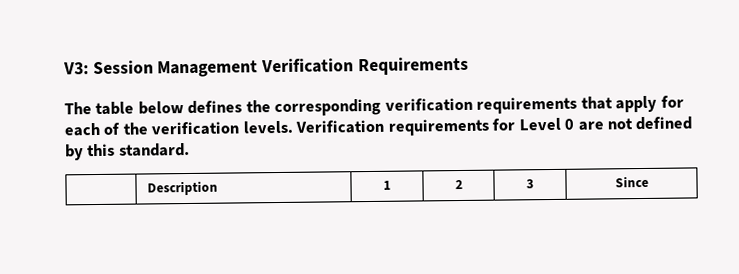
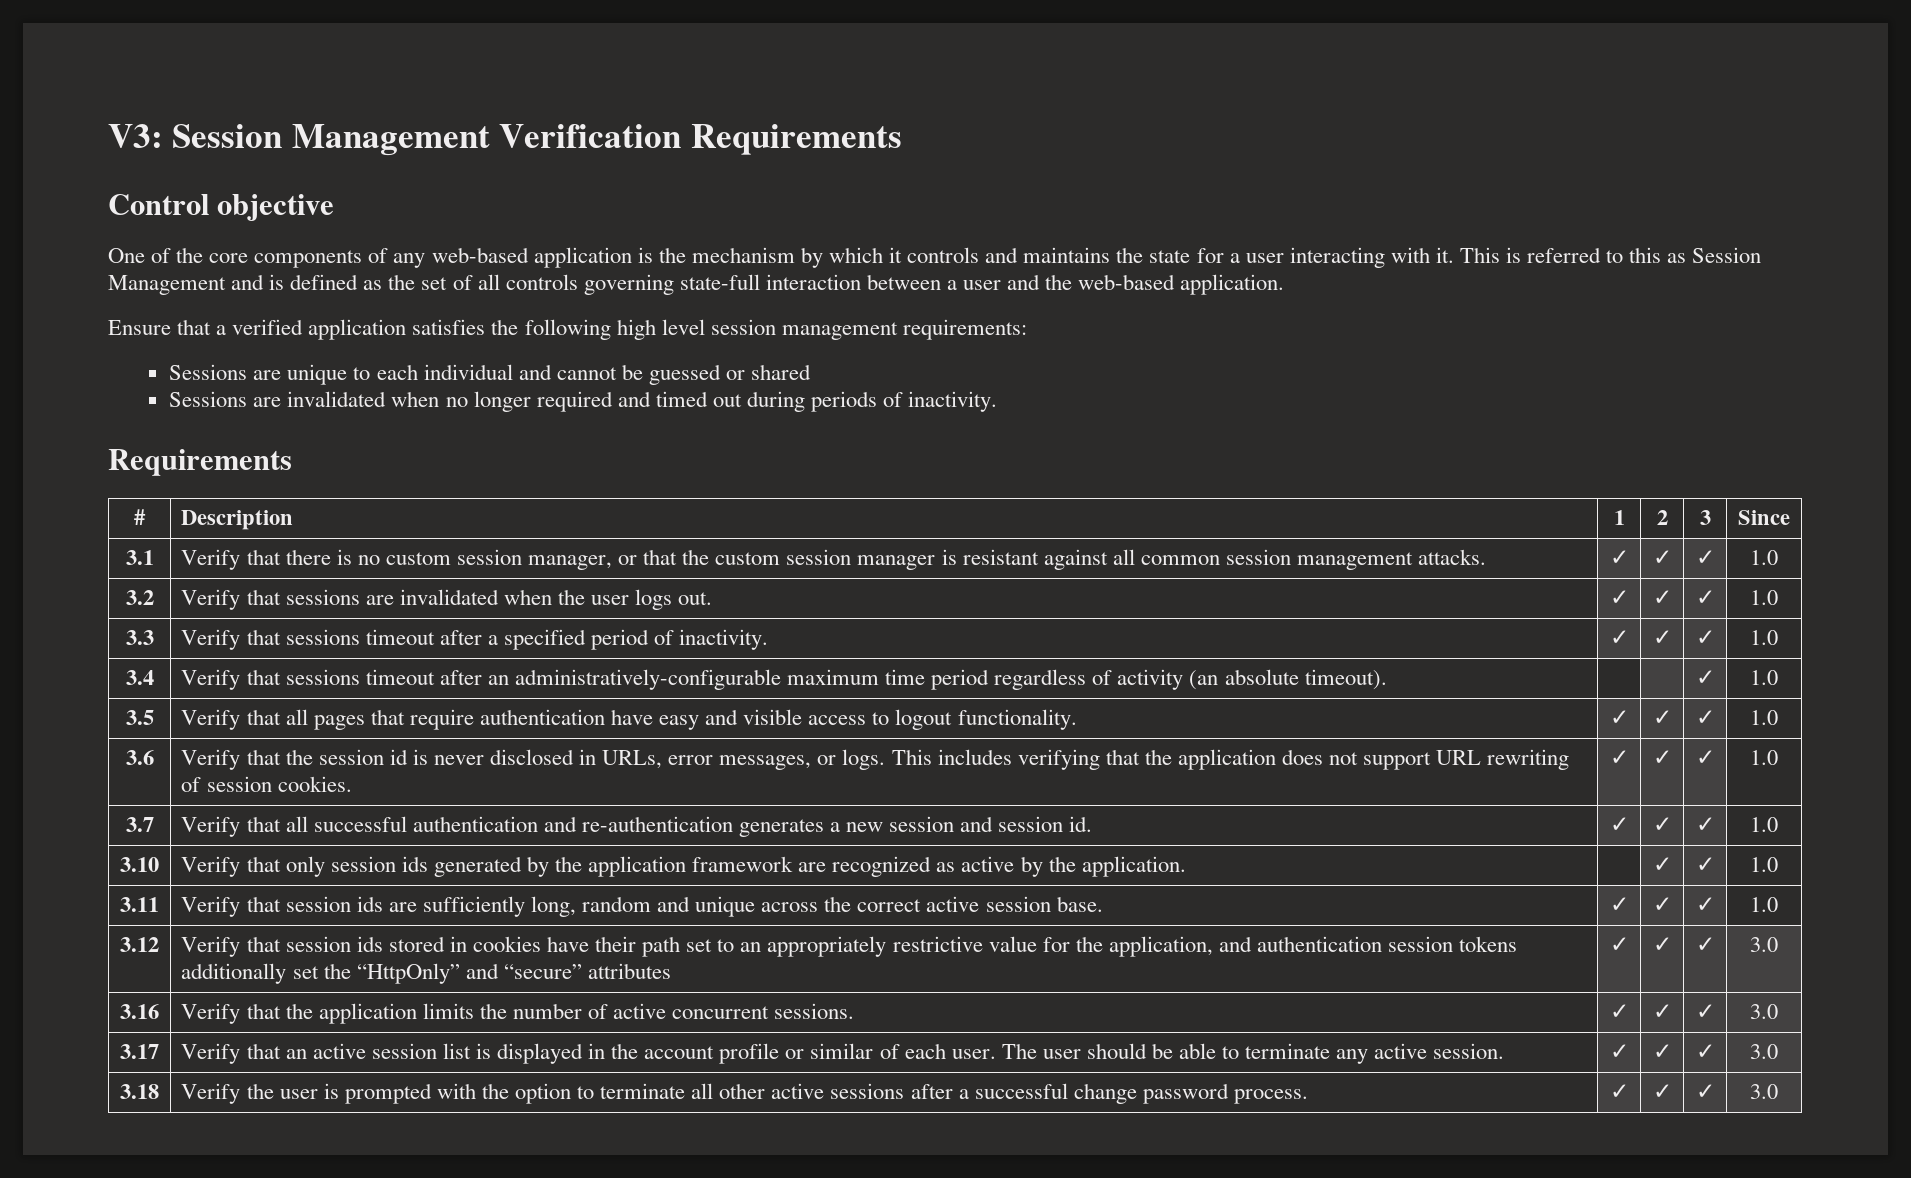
- The table below defines the corresponding verification requirements that apply for each of the verification levels. Verification requirements for Level 0 are not defined by this standard.
- | Description | 1 | 2 | 3 | Since
+ Control objective
+ One of the core components of any web-based application is the mechanism by which it controls and maintains the state for a user interacting with it. This is referred to this as Session Management and is defined as the set of all controls governing state-full interaction between a user and the web-based application.
+ Ensure that a verified application satisfies the following high level session management requirements:
+ Sessions are unique to each individual and cannot be guessed or shared
+ Sessions are invalidated when no longer required and timed out during periods of inactivity.
+ Requirements
+ # | Description | 1 | 2 | 3 | Since
+ 3.1 | Verify that there is no custom session manager, or that the custom session manager is resistant against all common session management attacks. | ✓ | ✓ | ✓ | 1.0
+ 3.2 | Verify that sessions are invalidated when the user logs out. | ✓ | ✓ | ✓ | 1.0
+ 3.3 | Verify that sessions timeout after a specified period of inactivity. | ✓ | ✓ | ✓ | 1.0
+ 3.4 | Verify that sessions timeout after an administratively-configurable maximum time period regardless of activity (an absolute timeout). | | | ✓ | 1.0
+ 3.5 | Verify that all pages that require authentication have easy and visible access to logout functionality. | ✓ | ✓ | ✓ | 1.0
+ 3.6 | Verify that the session id is never disclosed in URLs, error messages, or logs. This includes verifying that the application does not support URL rewriting of session cookies. | ✓ | ✓ | ✓ | 1.0
+ 3.7 | Verify that all successful authentication and re-authentication generates a new session and session id. | ✓ | ✓ | ✓ | 1.0
+ 3.10 | Verify that only session ids generated by the application framework are recognized as active by the application. | | ✓ | ✓ | 1.0
+ 3.11 | Verify that session ids are sufficiently long, random and unique across the correct active session base. | ✓ | ✓ | ✓ | 1.0
+ 3.12 | Verify that session ids stored in cookies have their path set to an appropriately restrictive value for the application, and authentication session tokens additionally set the “HttpOnly” and “secure” attributes | ✓ | ✓ | ✓ | 3.0
+ 3.16 | Verify that the application limits the number of active concurrent sessions. | ✓ | ✓ | ✓ | 3.0
+ 3.17 | Verify that an active session list is displayed in the account profile or similar of each user. The user should be able to terminate any active session. | ✓ | ✓ | ✓ | 3.0
+ 3.18 | Verify the user is prompted with the option to terminate all other active sessions after a successful change password process. | ✓ | ✓ | ✓ | 3.0

